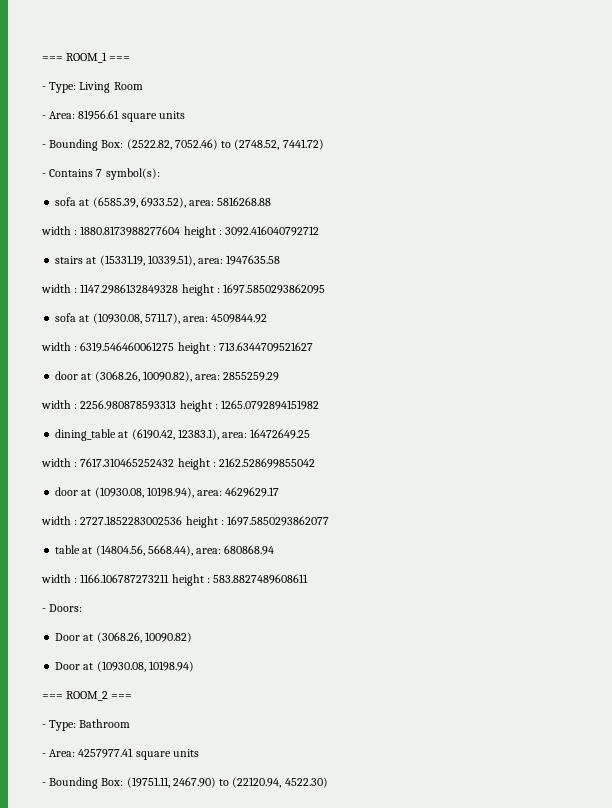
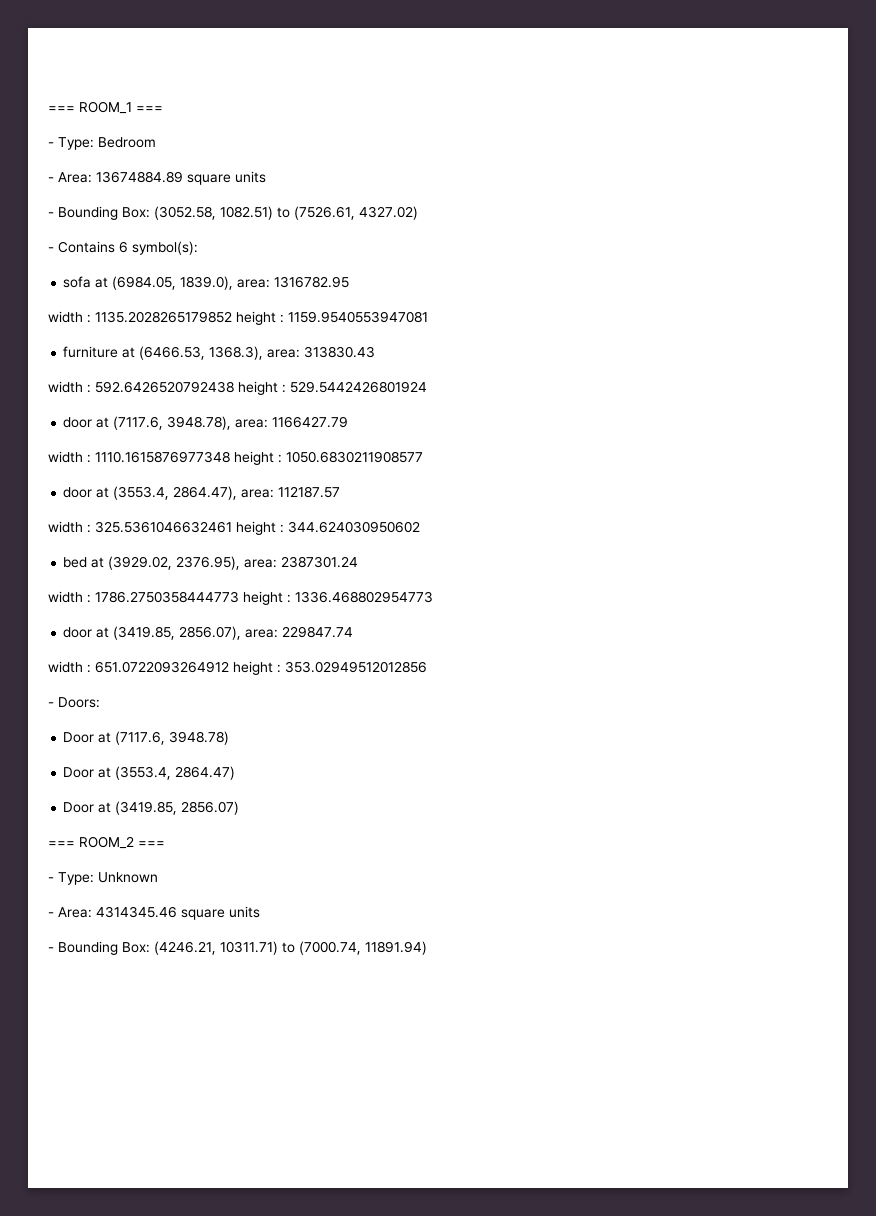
- - Type: Living Room
- - Area: 81956.61 square units
- - Bounding Box: (2522.82, 7052.46) to (2748.52, 7441.72)
+ - Type: Bedroom
+ - Area: 13674884.89 square units
+ - Bounding Box: (3052.58, 1082.51) to (7526.61, 4327.02)
- - Contains 7 symbol(s):
+ - Contains 6 symbol(s):
- sofa at (6585.39, 6933.52), area: 5816268.88
- width : 1880.8173988277604 height : 3092.416040792712
- stairs at (15331.19, 10339.51), area: 1947635.58
- width : 1147.2986132849328 height : 1697.5850293862095
- sofa at (10930.08, 5711.7), area: 4509844.92
- width : 6319.546460061275 height : 713.6344709521627
- door at (3068.26, 10090.82), area: 2855259.29
- width : 2256.980878593313 height : 1265.0792894151982
- dining_table at (6190.42, 12383.1), area: 16472649.25
- width : 7617.310465252432 height : 2162.528699855042
- door at (10930.08, 10198.94), area: 4629629.17
- width : 2727.1852283002536 height : 1697.5850293862077
- table at (14804.56, 5668.44), area: 680868.94
- width : 1166.106787273211 height : 583.8827489608611
+ sofa at (6984.05, 1839.0), area: 1316782.95
+ width : 1135.2028265179852 height : 1159.9540553947081
+ furniture at (6466.53, 1368.3), area: 313830.43
+ width : 592.6426520792438 height : 529.5442426801924
+ door at (7117.6, 3948.78), area: 1166427.79
+ width : 1110.1615876977348 height : 1050.6830211908577
+ door at (3553.4, 2864.47), area: 112187.57
+ width : 325.5361046632461 height : 344.624030950602
+ bed at (3929.02, 2376.95), area: 2387301.24
+ width : 1786.2750358444773 height : 1336.468802954773
+ door at (3419.85, 2856.07), area: 229847.74
+ width : 651.0722093264912 height : 353.02949512012856
- Door at (3068.26, 10090.82)
- Door at (10930.08, 10198.94)
+ Door at (7117.6, 3948.78)
+ Door at (3553.4, 2864.47)
+ Door at (3419.85, 2856.07)
- - Type: Bathroom
- - Area: 4257977.41 square units
- - Bounding Box: (19751.11, 2467.90) to (22120.94, 4522.30)
+ - Type: Unknown
+ - Area: 4314345.46 square units
+ - Bounding Box: (4246.21, 10311.71) to (7000.74, 11891.94)

